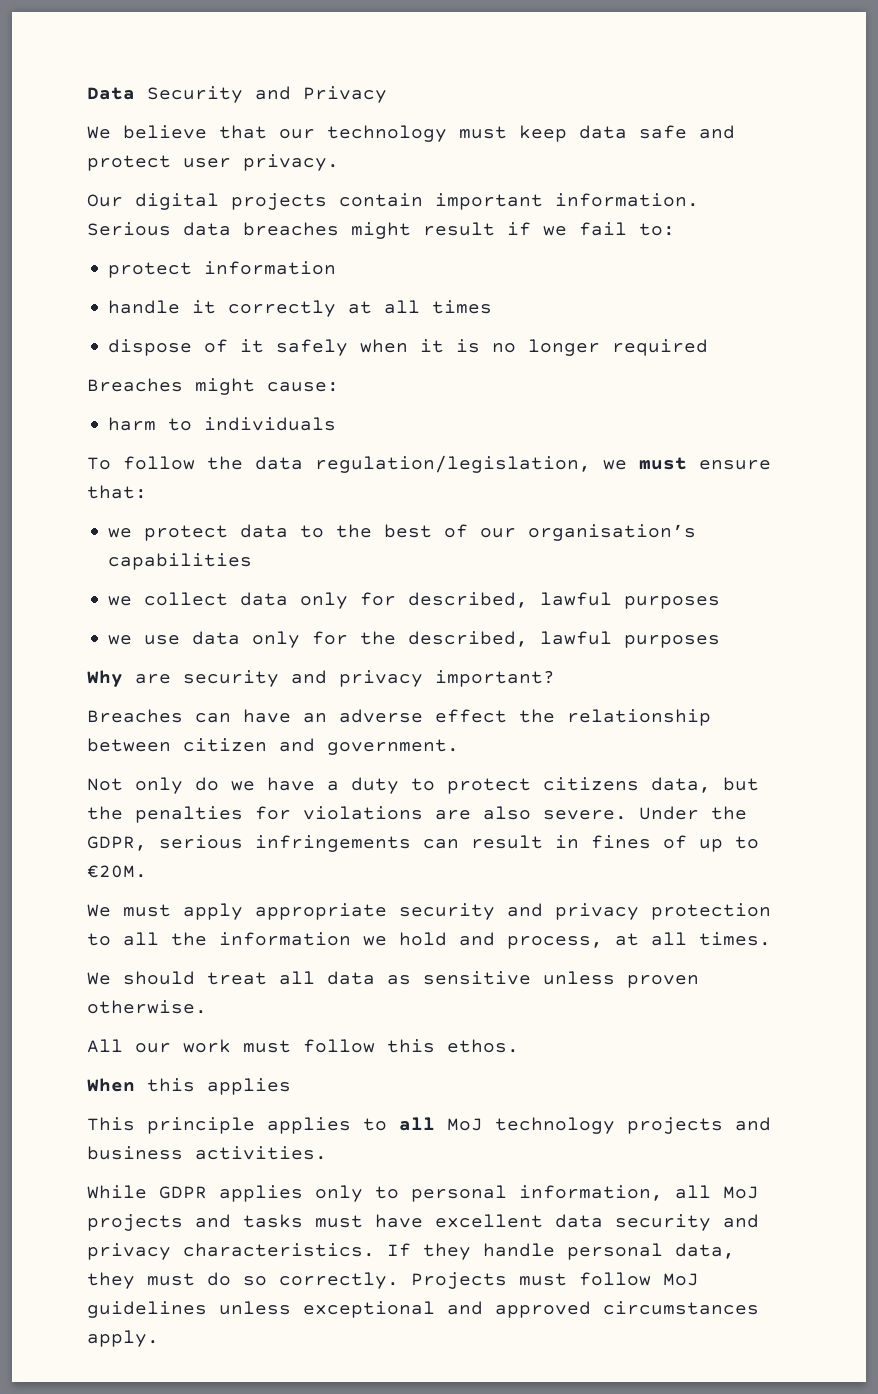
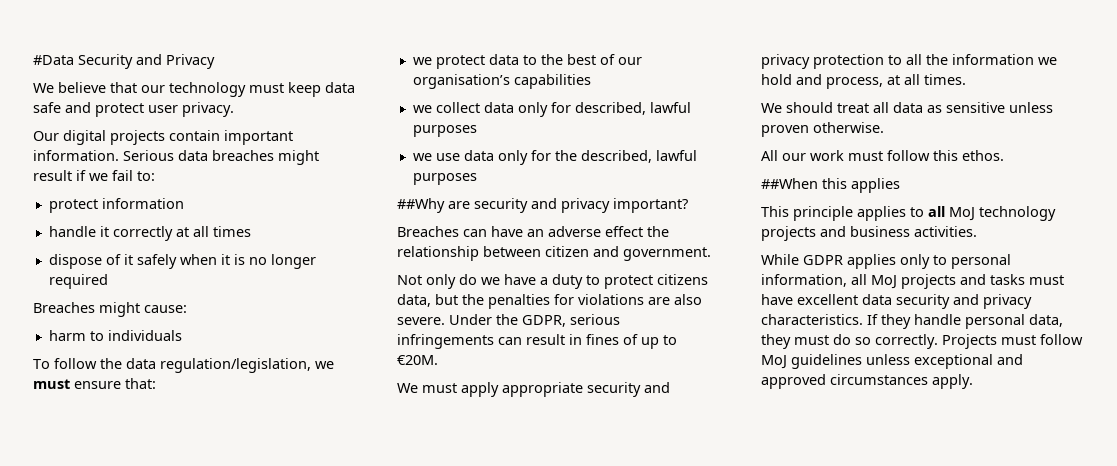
- Data Security and Privacy
+ #Data Security and Privacy
- Why are security and privacy important?
+ ##Why are security and privacy important?
- When this applies
+ ##When this applies

